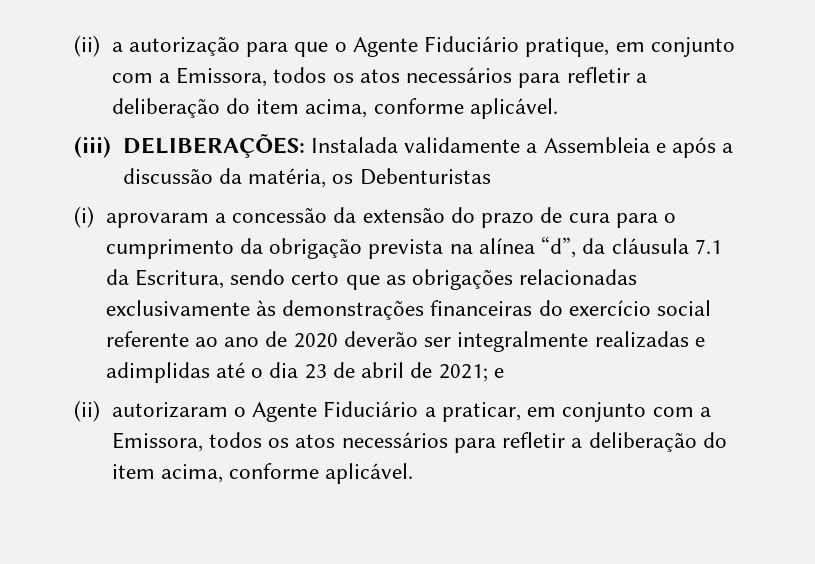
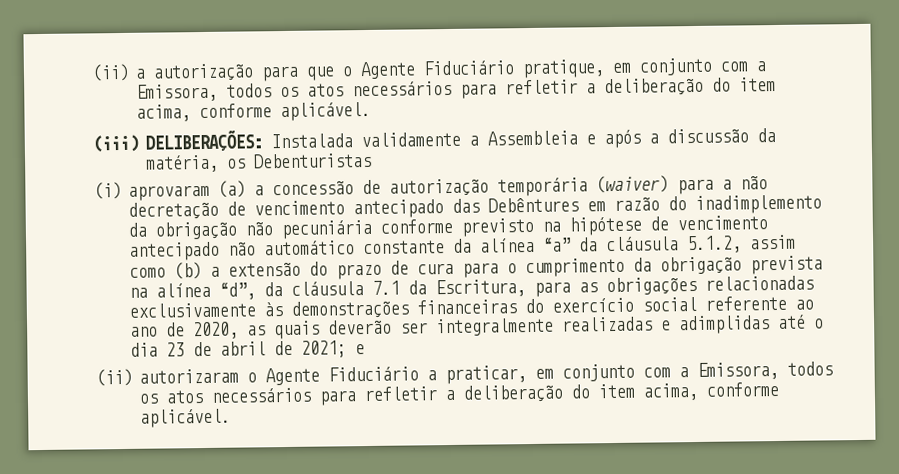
- (i) aprovaram a concessão da extensão do prazo de cura para o cumprimento da obrigação prevista na alínea “d”, da cláusula 7.1 da Escritura, sendo certo que as obrigações relacionadas exclusivamente às demonstrações financeiras do exercício social referente ao ano de 2020 deverão ser integralmente realizadas e adimplidas até o dia 23 de abril de 2021; e
+ (i) aprovaram (a) a concessão de autorização temporária (waiver) para a não decretação de vencimento antecipado das Debêntures em razão do inadimplemento da obrigação não pecuniária conforme previsto na hipótese de vencimento antecipado não automático constante da alínea “a” da cláusula 5.1.2, assim como (b) a extensão do prazo de cura para o cumprimento da obrigação prevista na alínea “d”, da cláusula 7.1 da Escritura, para as obrigações relacionadas exclusivamente às demonstrações financeiras do exercício social referente ao ano de 2020, as quais deverão ser integralmente realizadas e adimplidas até o dia 23 de abril de 2021; e

